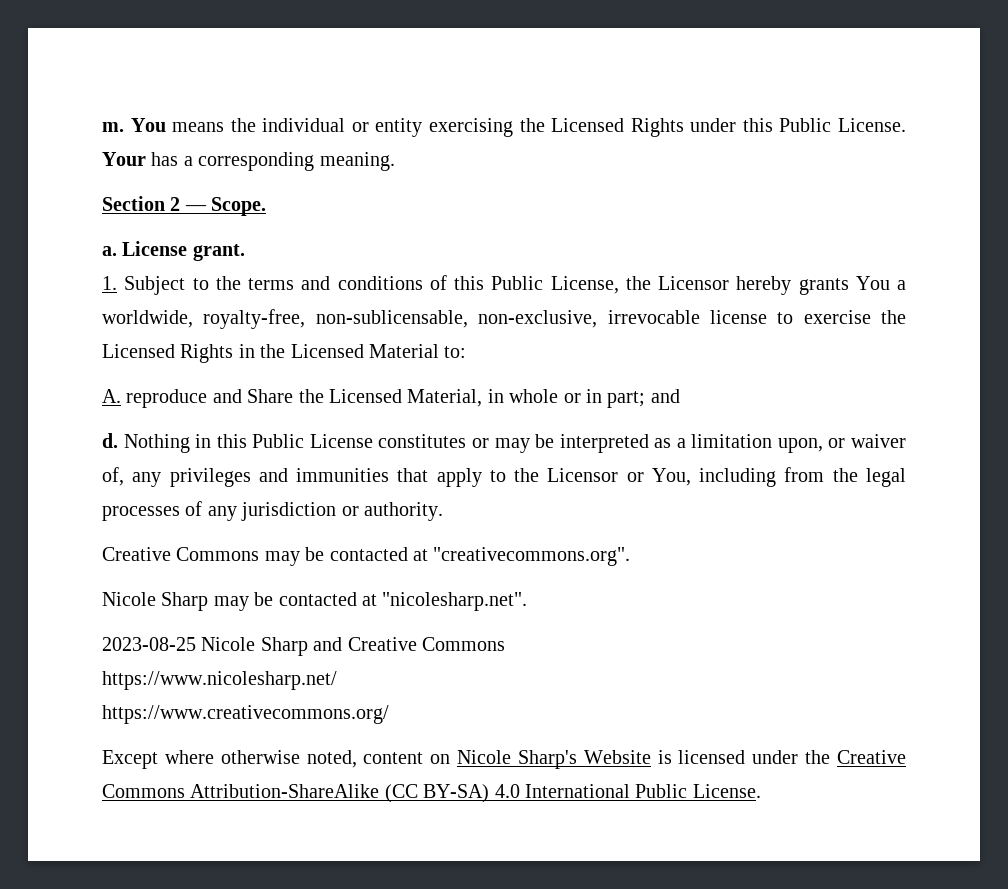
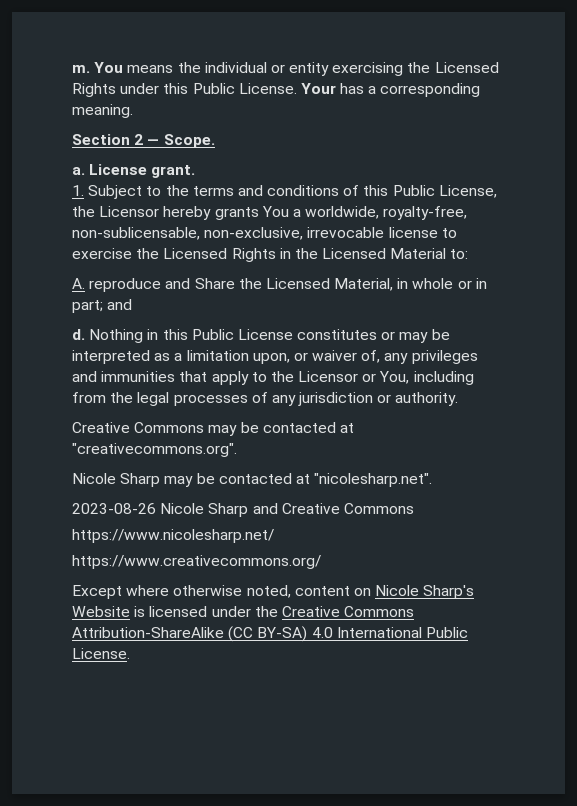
- 2023-08-25 Nicole Sharp and Creative Commons
+ 2023-08-26 Nicole Sharp and Creative Commons

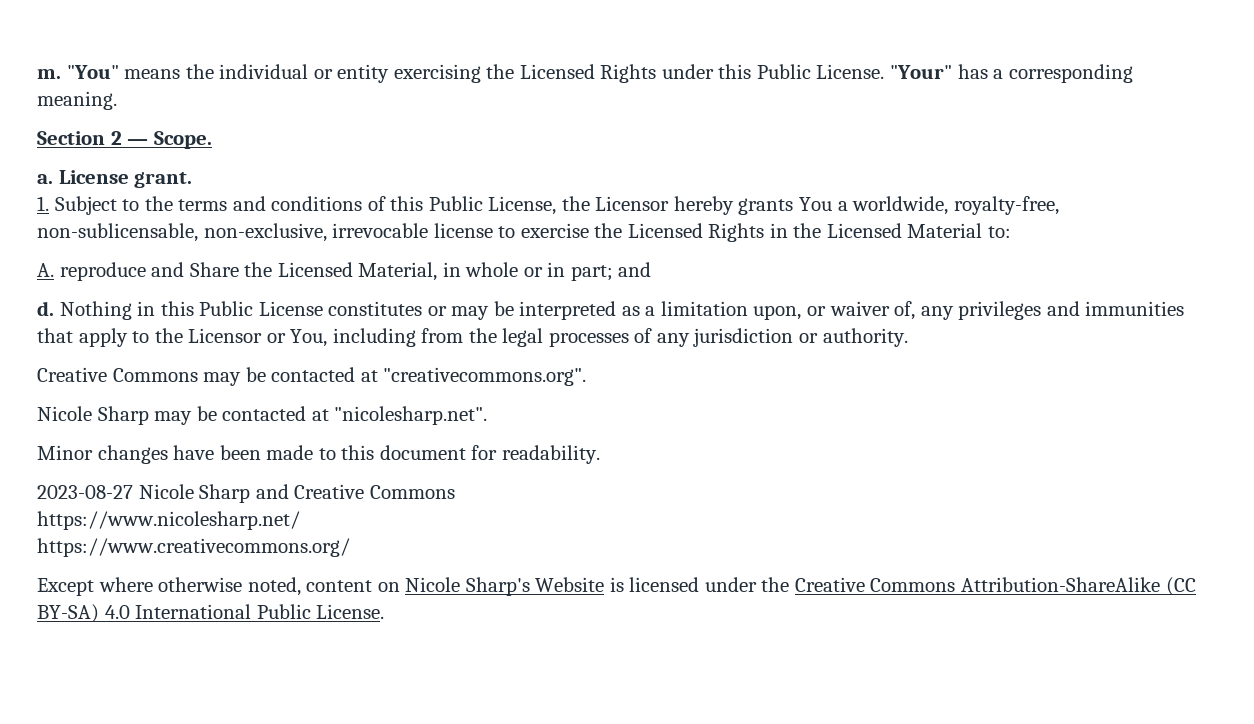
- You means the individual or entity exercising the Licensed Rights under this Public License.
+ "You" means the individual or entity exercising the Licensed Rights under this Public License.
- Your has a corresponding meaning.
+ "Your" has a corresponding meaning.
- 2023-08-26 Nicole Sharp and Creative Commons
+ Minor changes have been made to this document for readability.
+ 2023-08-27 Nicole Sharp and Creative Commons

